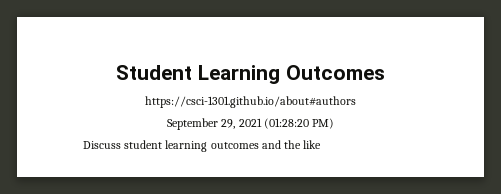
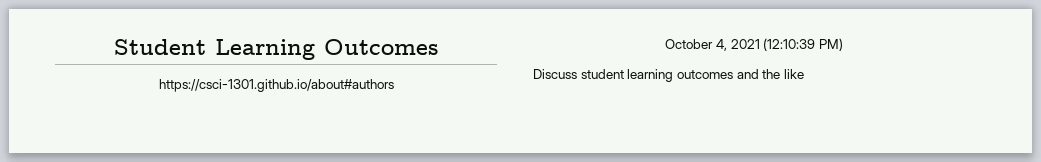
- September 29, 2021 (01:28:20 PM)
+ October 4, 2021 (12:10:39 PM)

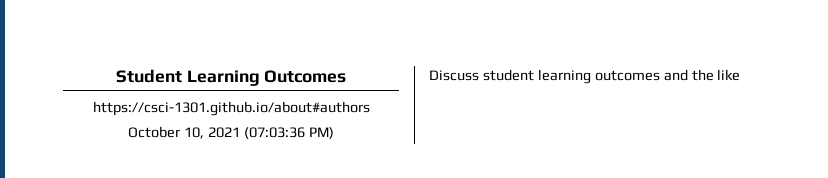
- October 4, 2021 (12:10:39 PM)
+ October 10, 2021 (07:03:36 PM)

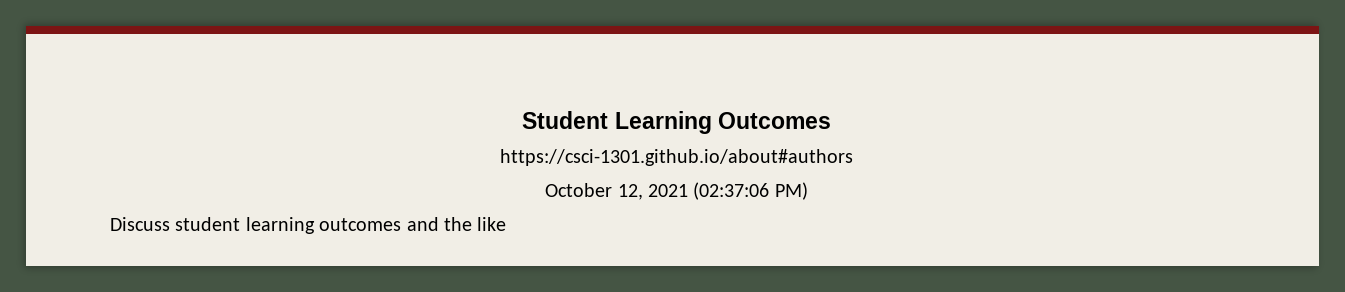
- October 10, 2021 (07:03:36 PM)
+ October 12, 2021 (02:37:06 PM)

